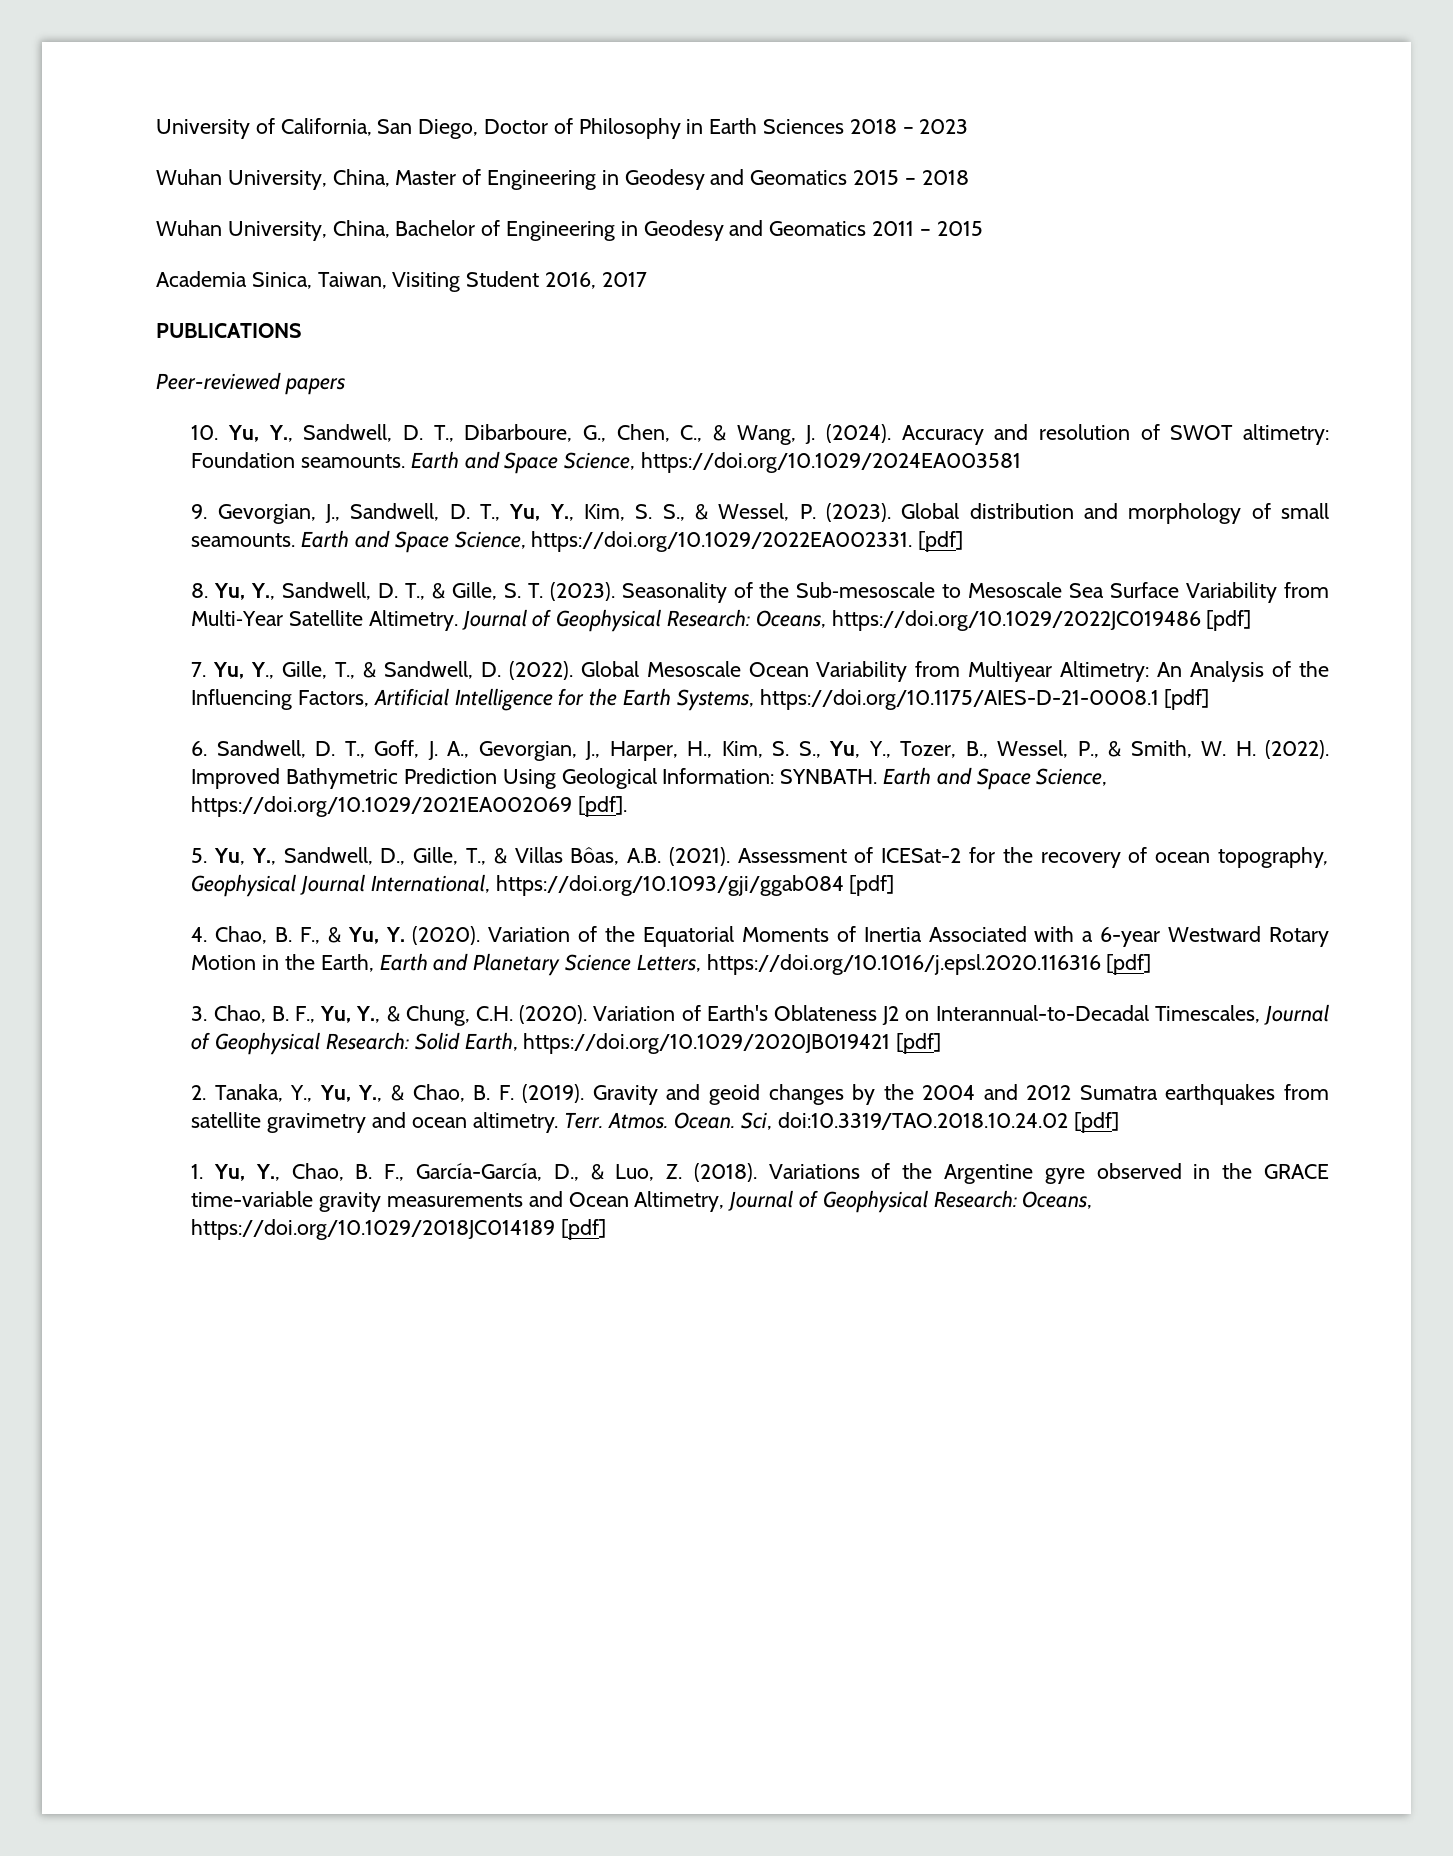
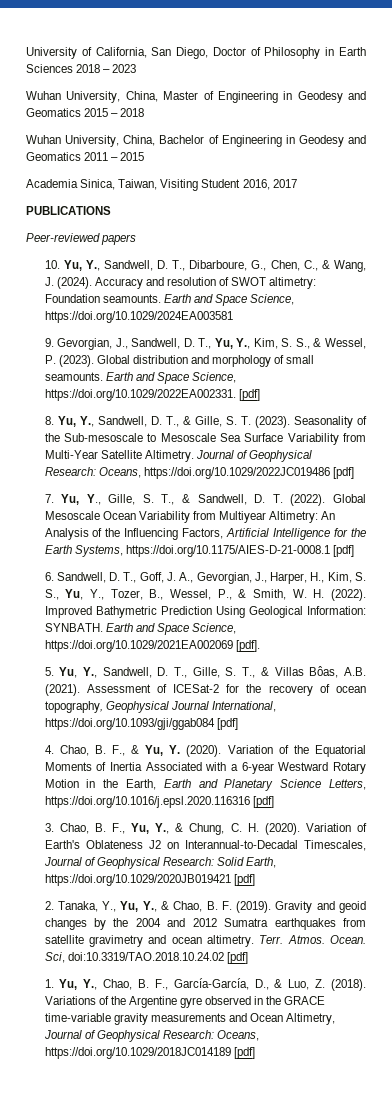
- 7. Yu, Y., Gille, T., & Sandwell, D. (2022).
+ 7. Yu, Y., Gille, S. T., & Sandwell, D. T. (2022).
- 5. Yu, Y., Sandwell, D., Gille, T., & Villas Bôas, A.B. (2021).
+ 5. Yu, Y., Sandwell, D. T., Gille, S. T., & Villas Bôas, A.B. (2021).
- 3. Chao, B. F., Yu, Y., & Chung, C.H. (2020).
+ 3. Chao, B. F., Yu, Y., & Chung, C. H. (2020).

